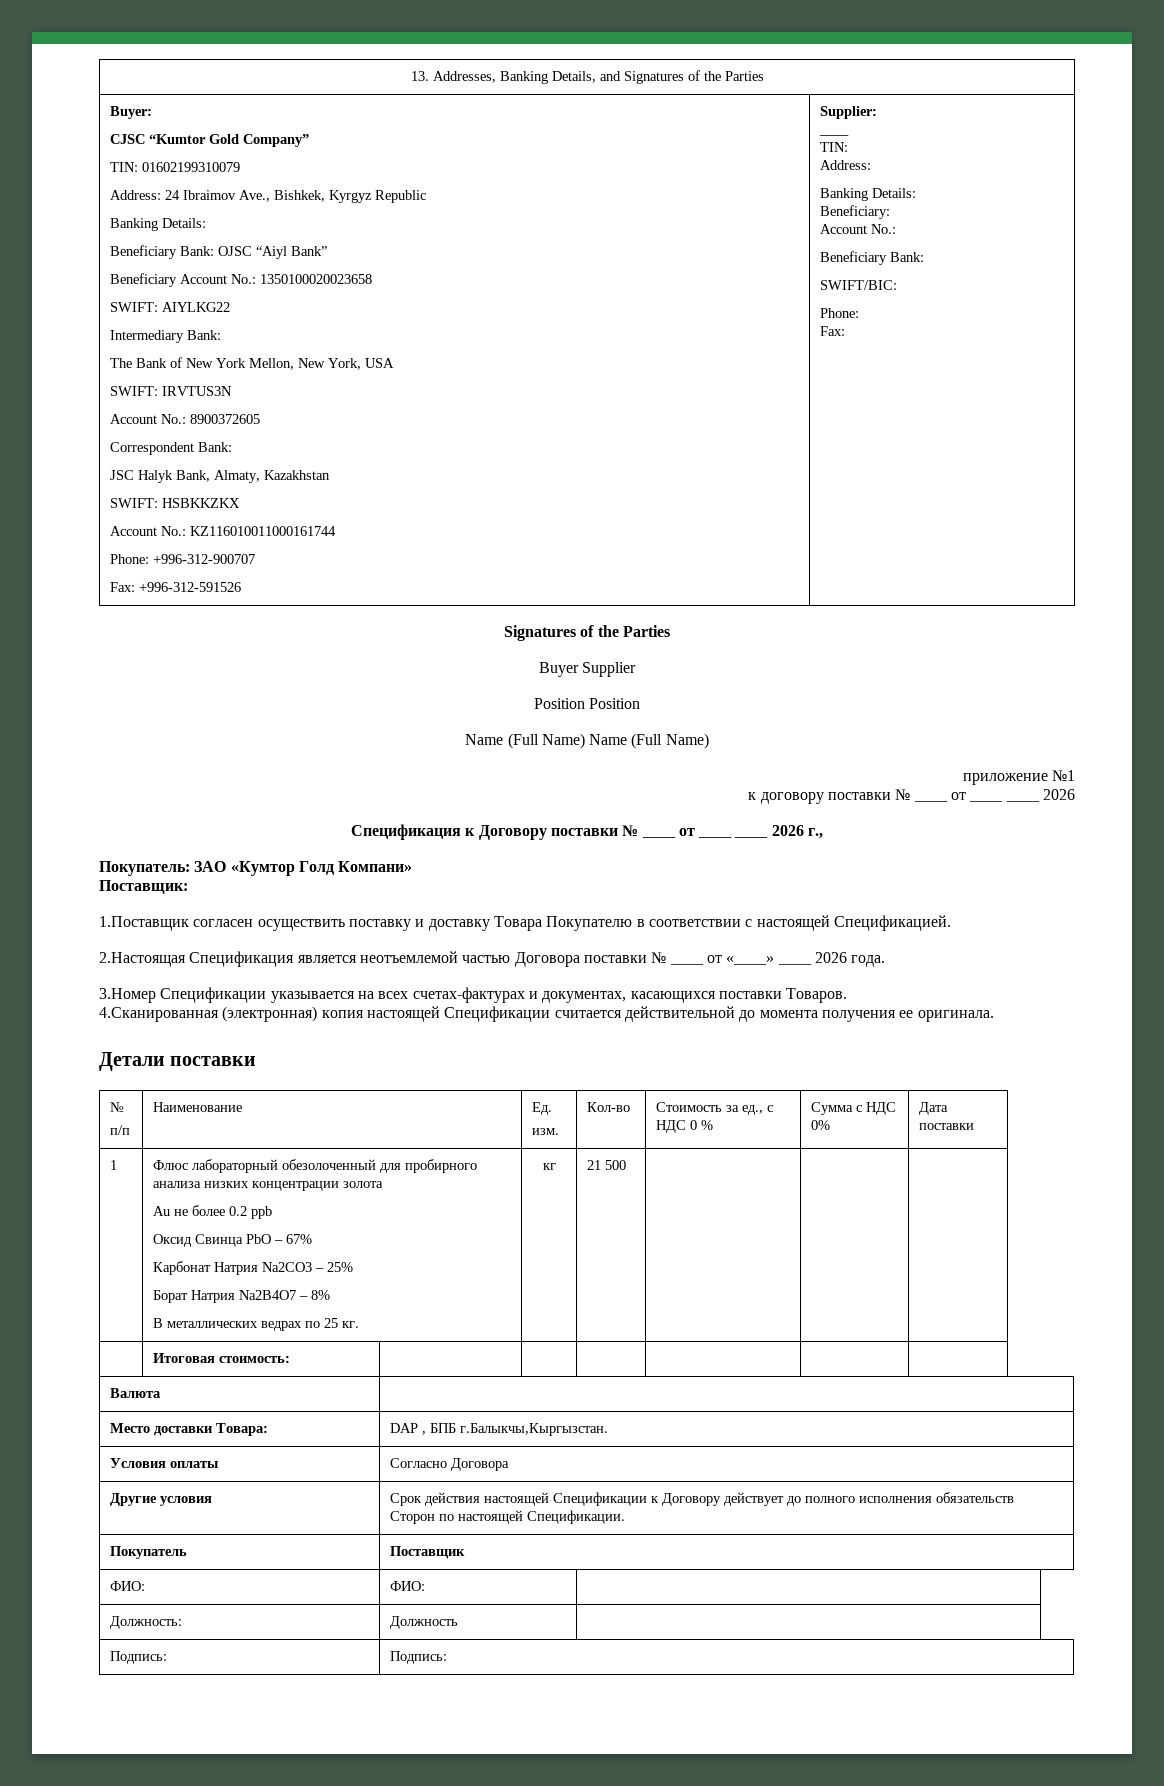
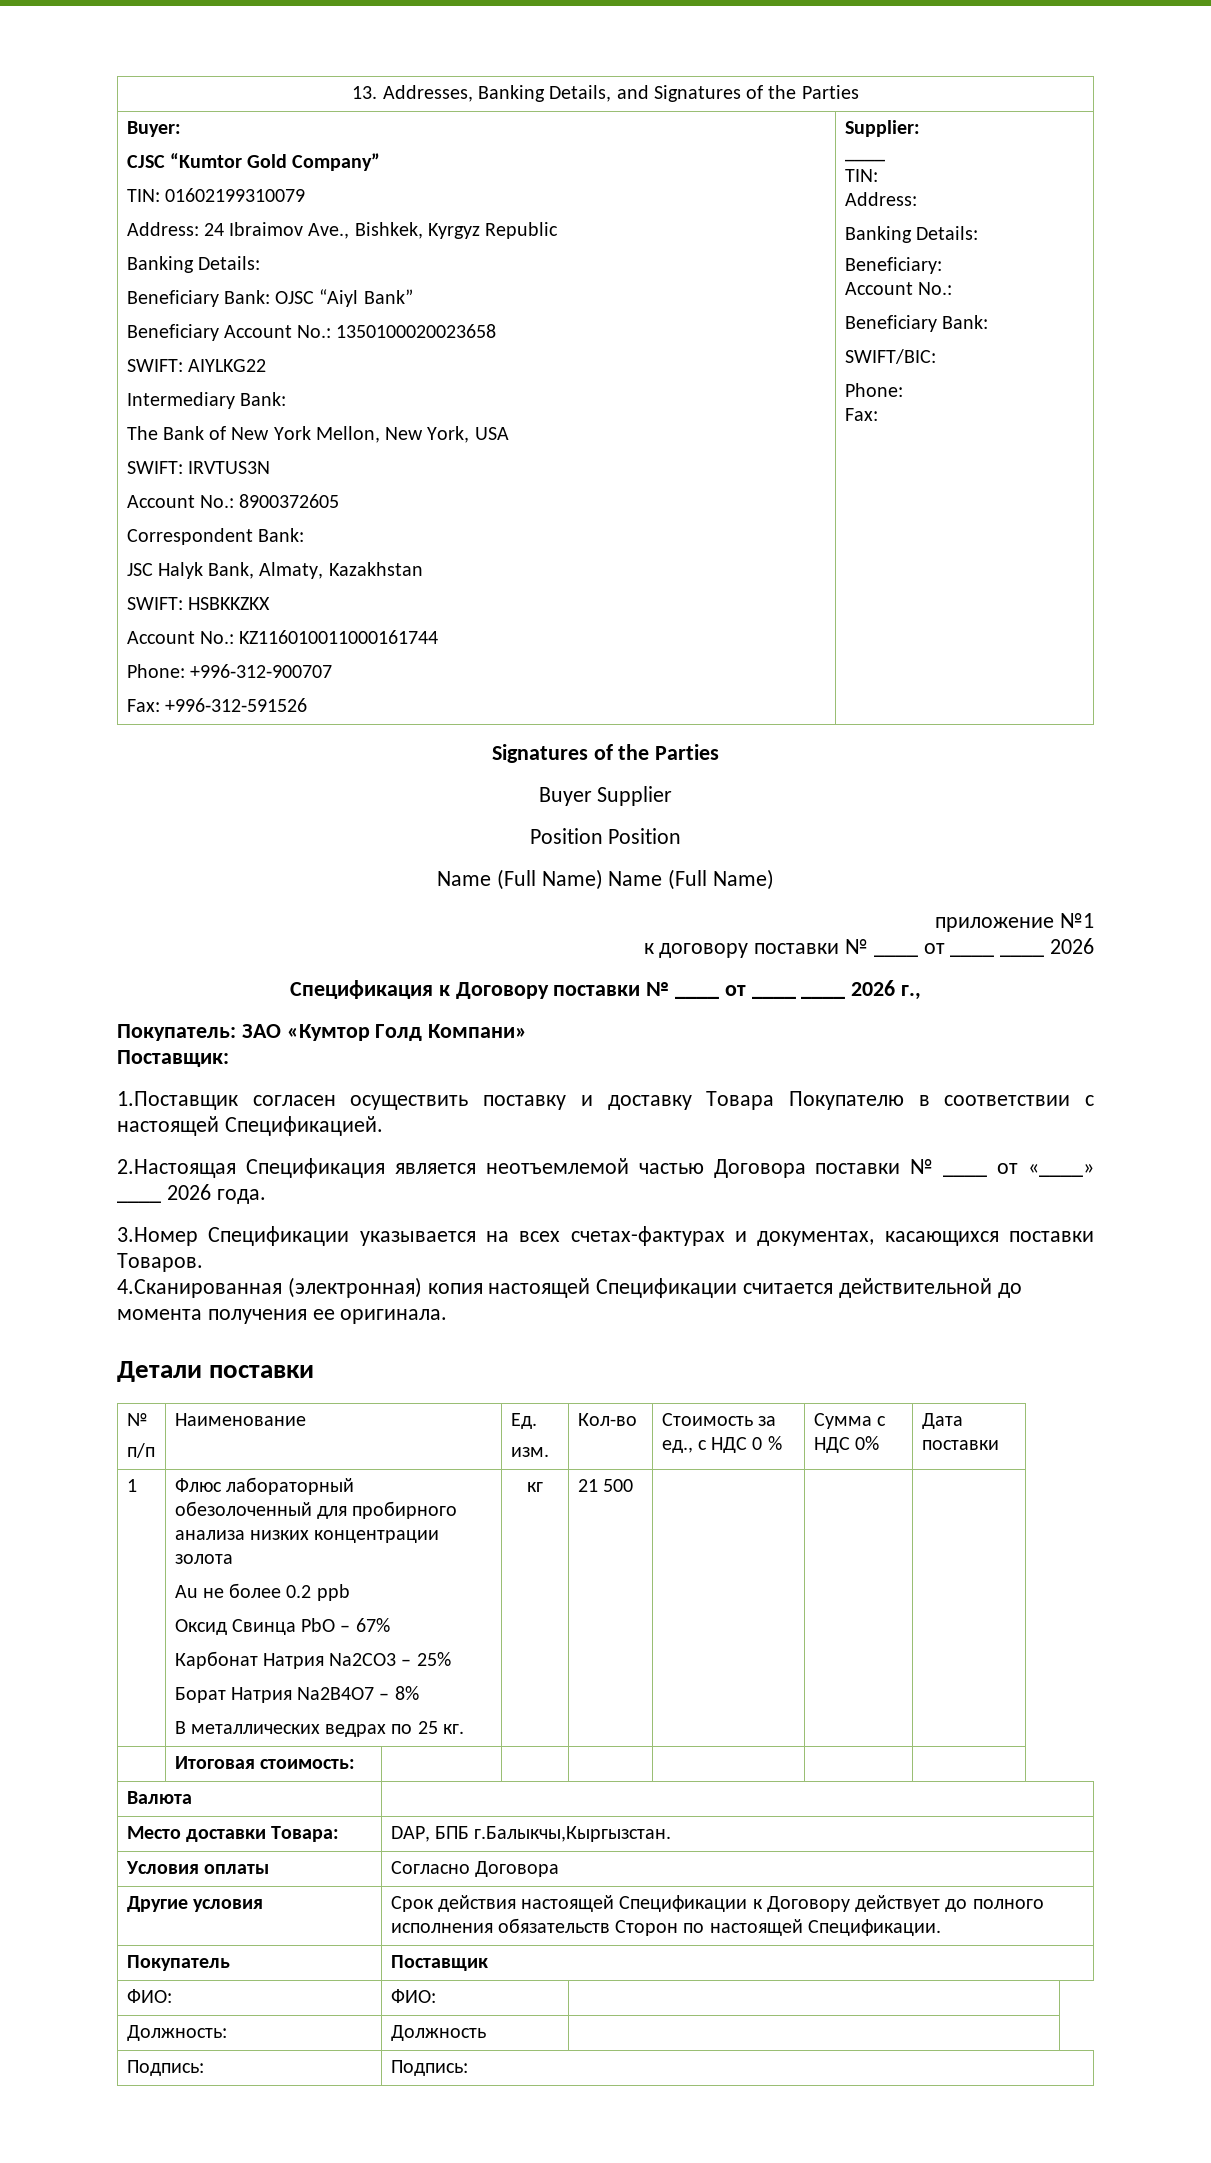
- Место доставки Товара: | DAP , БПБ г.Балыкчы,Кыргызстан.
+ Место доставки Товара: | DAP, БПБ г.Балыкчы,Кыргызстан.

